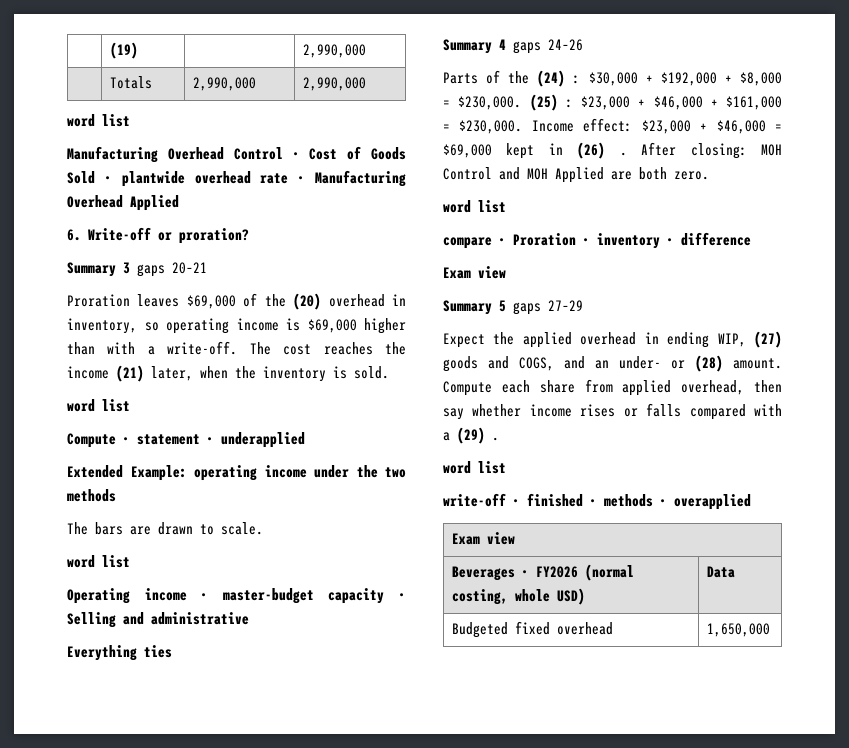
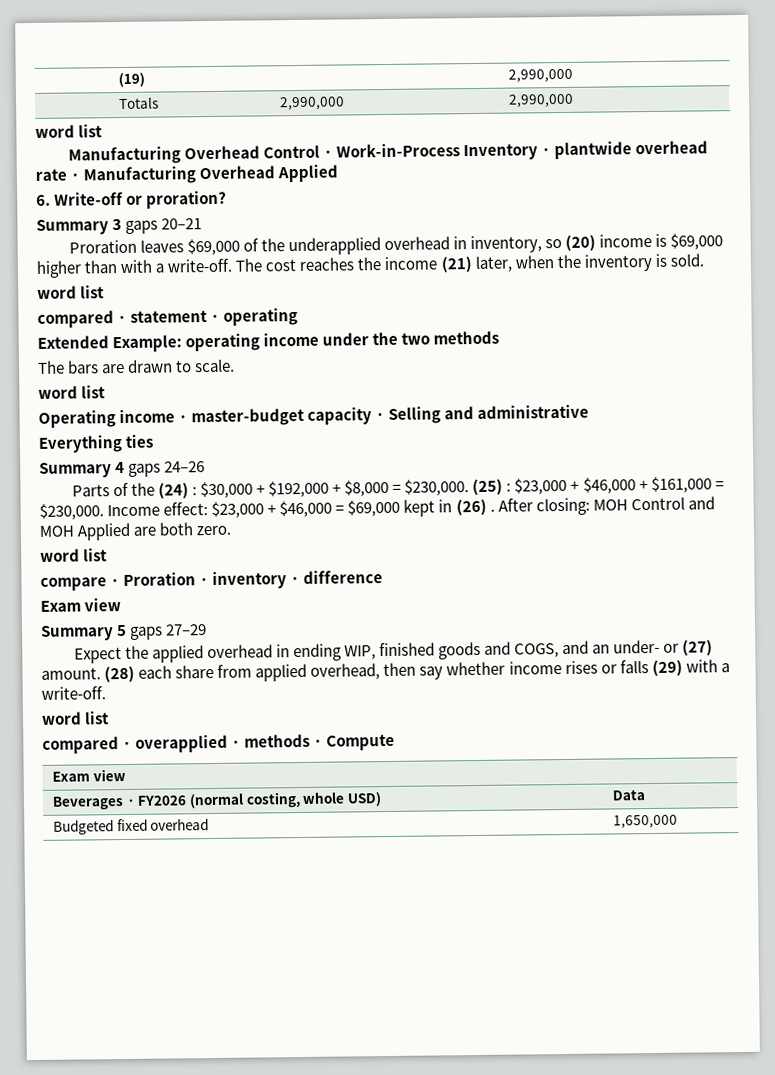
- Manufacturing Overhead Control · Cost of Goods Sold · plantwide overhead rate · Manufacturing Overhead Applied
+ Manufacturing Overhead Control · Work-in-Process Inventory · plantwide overhead rate · Manufacturing Overhead Applied
- Proration leaves $69,000 of the (20) overhead in inventory, so operating income is $69,000 higher than with a write-off.
+ Proration leaves $69,000 of the underapplied overhead in inventory, so (20) income is $69,000 higher than with a write-off.
- Compute · statement · underapplied
+ compared · statement · operating
- Expect the applied overhead in ending WIP, (27) goods and COGS, and an under- or (28) amount. Compute each share from applied overhead, then say whether income rises or falls compared with a (29) .
+ Expect the applied overhead in ending WIP, finished goods and COGS, and an under- or (27) amount. (28) each share from applied overhead, then say whether income rises or falls (29) with a write-off.
  word list
- write-off · finished · methods · overapplied
+ compared · overapplied · methods · Compute

